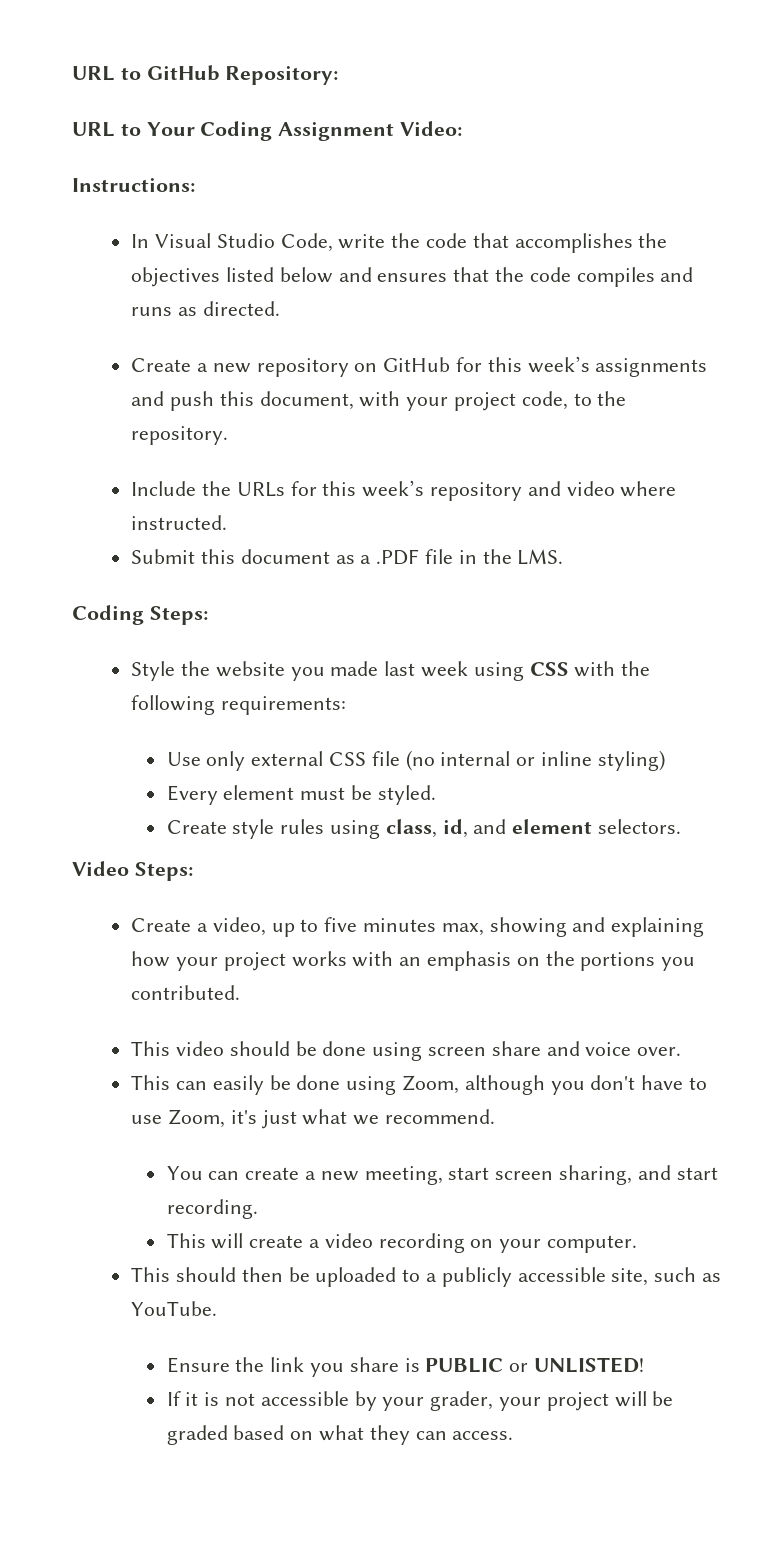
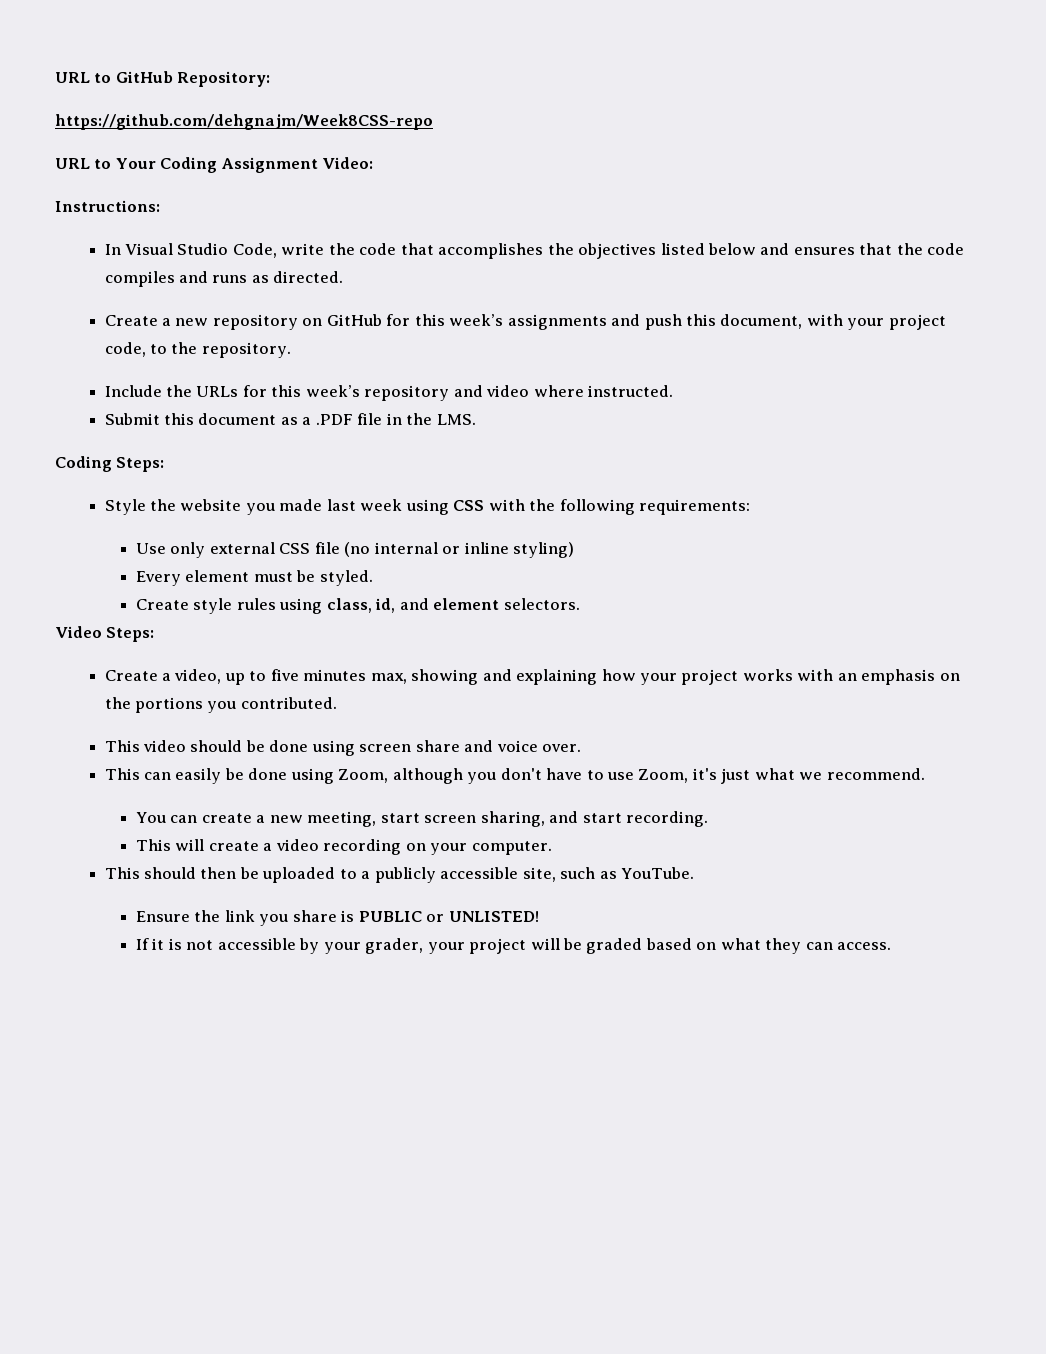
+ https://github.com/dehgnajm/Week8CSS-repo

